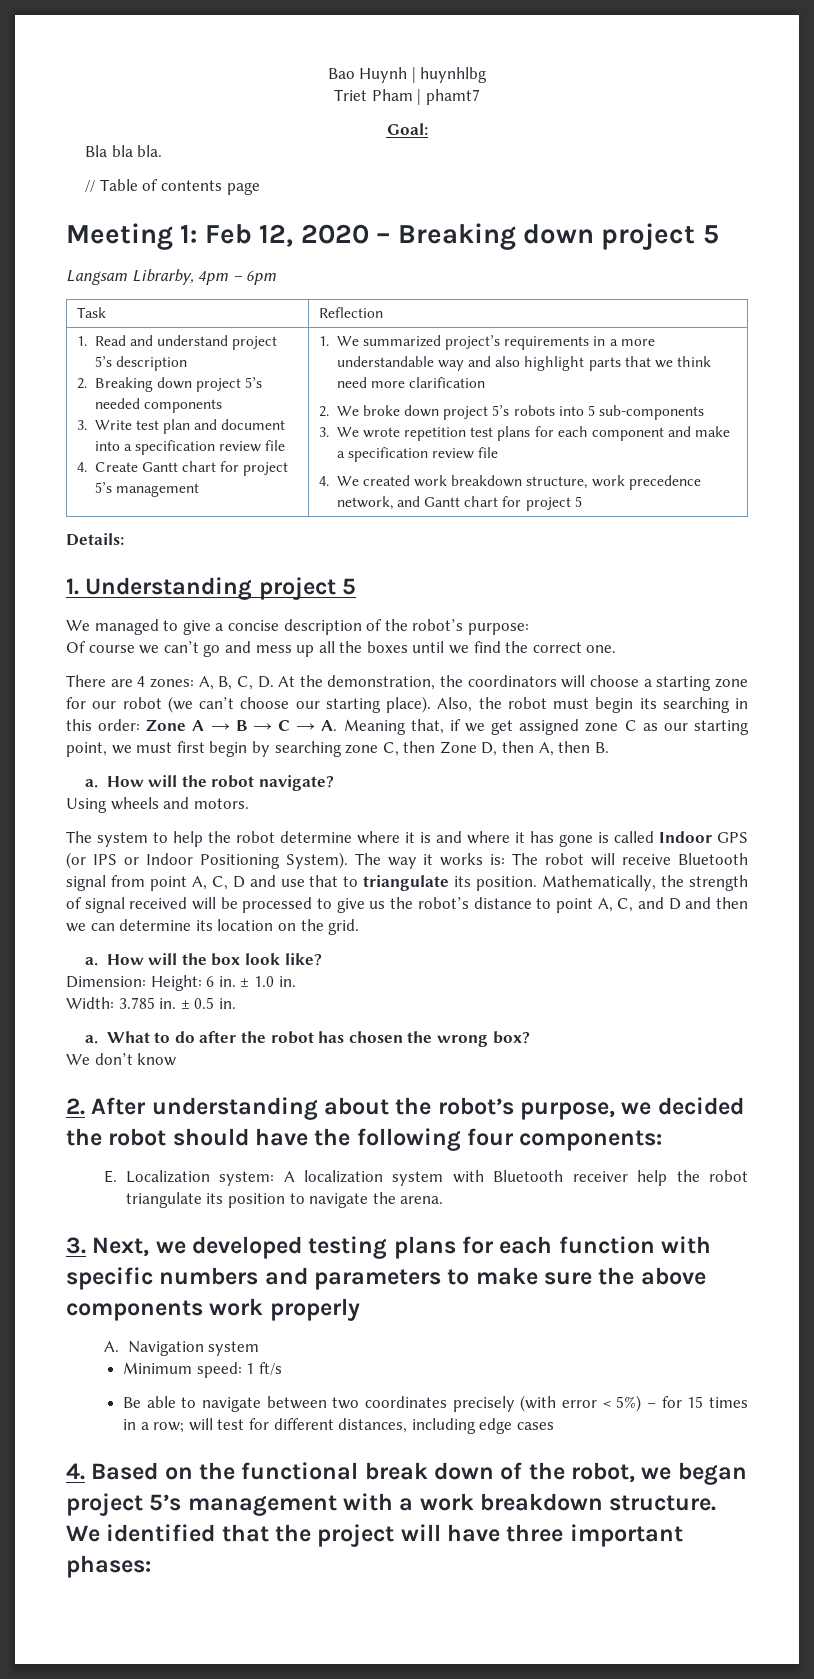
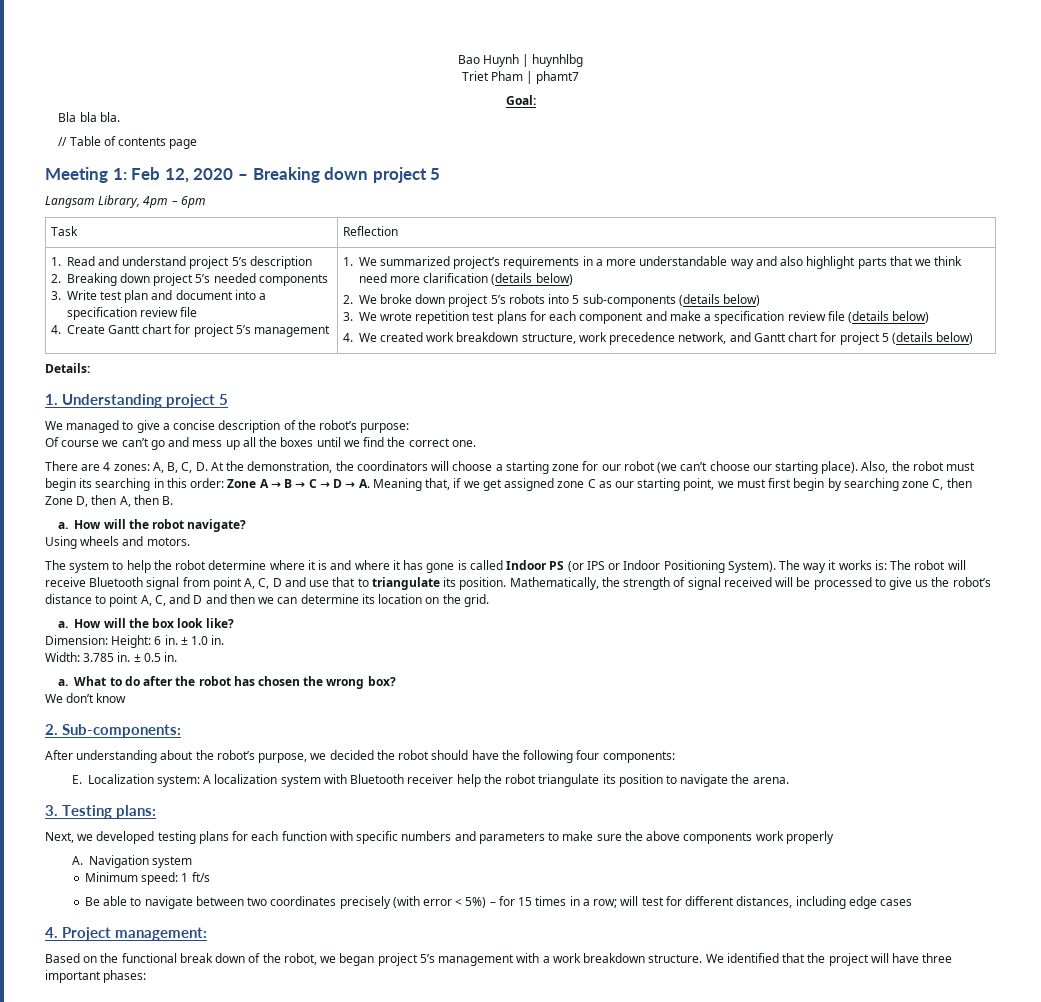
- Langsam Librarby, 4pm – 6pm
+ Langsam Library, 4pm – 6pm
- 1. We summarized project’s requirements in a more understandable way and also highlight parts that we think need more clarification
+ 1. We summarized project’s requirements in a more understandable way and also highlight parts that we think need more clarification (details below)
- 2. We broke down project 5’s robots into 5 sub-components
+ 2. We broke down project 5’s robots into 5 sub-components (details below)
- 3. We wrote repetition test plans for each component and make a specification review file
+ 3. We wrote repetition test plans for each component and make a specification review file (details below)
- 4. We created work breakdown structure, work precedence network, and Gantt chart for project 5
+ 4. We created work breakdown structure, work precedence network, and Gantt chart for project 5 (details below)
- Also, the robot must begin its searching in this order: Zone A → B → C → A. Meaning that, if we get assigned zone C as our starting point, we must first begin by searching zone C, then Zone D, then A, then B.
+ Also, the robot must begin its searching in this order: Zone A → B → C → D → A. Meaning that, if we get assigned zone C as our starting point, we must first begin by searching zone C, then Zone D, then A, then B.
- The system to help the robot determine where it is and where it has gone is called Indoor GPS (or IPS or Indoor Positioning System).
+ The system to help the robot determine where it is and where it has gone is called Indoor PS (or IPS or Indoor Positioning System).
- 2. After understanding about the robot’s purpose, we decided the robot should have the following four components:
+ 2. Sub-components:
+ After understanding about the robot’s purpose, we decided the robot should have the following four components:
- 3. Next, we developed testing plans for each function with specific numbers and parameters to make sure the above components work properly
+ 3. Testing plans:
+ Next, we developed testing plans for each function with specific numbers and parameters to make sure the above components work properly
- 4. Based on the functional break down of the robot, we began project 5’s management with a work breakdown structure.
+ 4. Project management:
+ Based on the functional break down of the robot, we began project 5’s management with a work breakdown structure.

